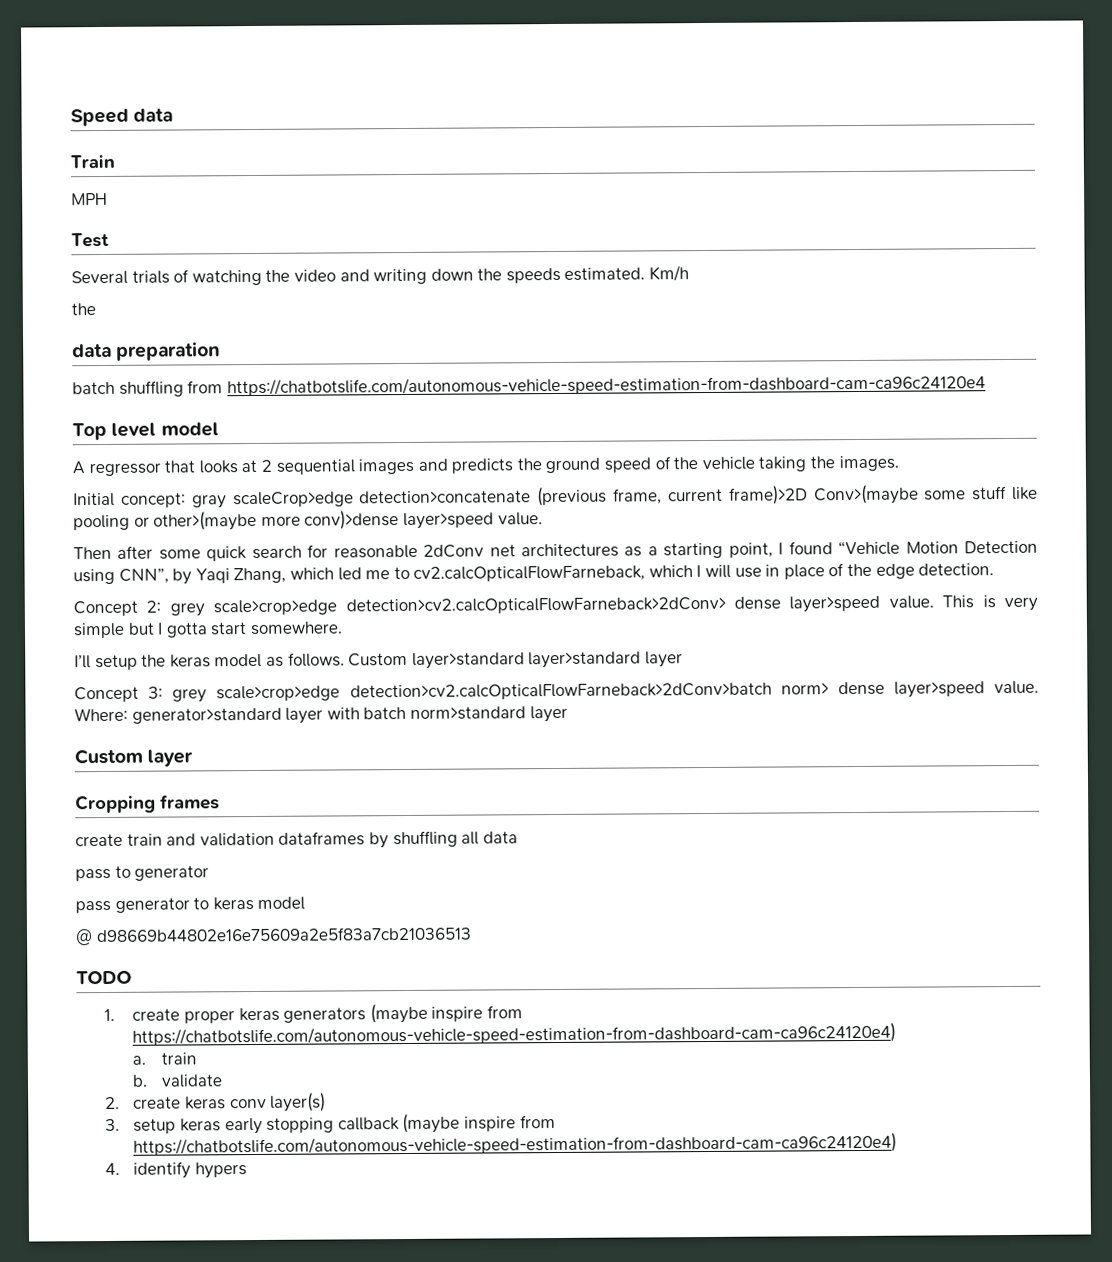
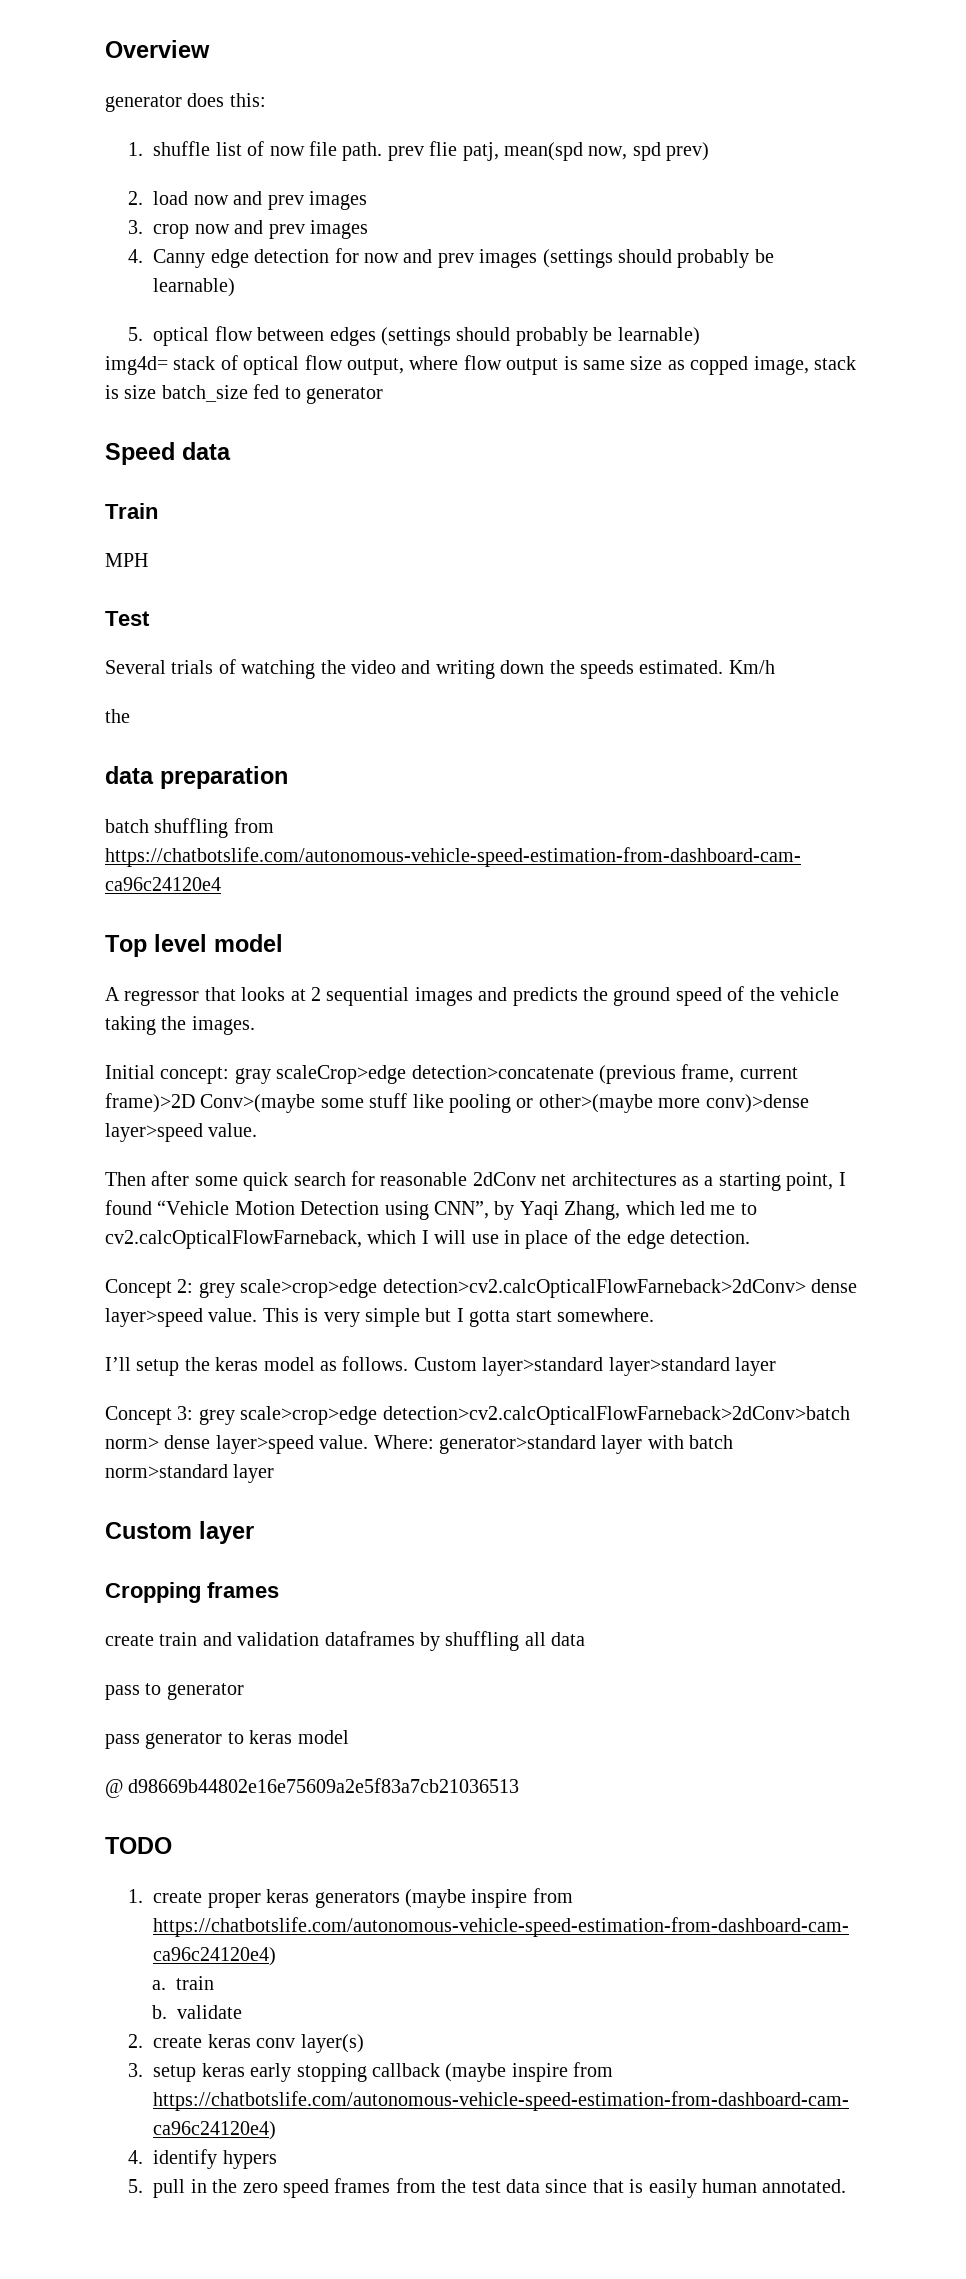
+ Overview
+ generator does this:
+ 1. shuffle list of now file path. prev flie patj, mean(spd now, spd prev)
+ 2. load now and prev images
+ 3. crop now and prev images
+ 4. Canny edge detection for now and prev images (settings should probably be learnable)
+ 5. optical flow between edges (settings should probably be learnable)
+ img4d= stack of optical flow output, where flow output is same size as copped image, stack is size batch_size fed to generator
+ 5. pull in the zero speed frames from the test data since that is easily human annotated.

